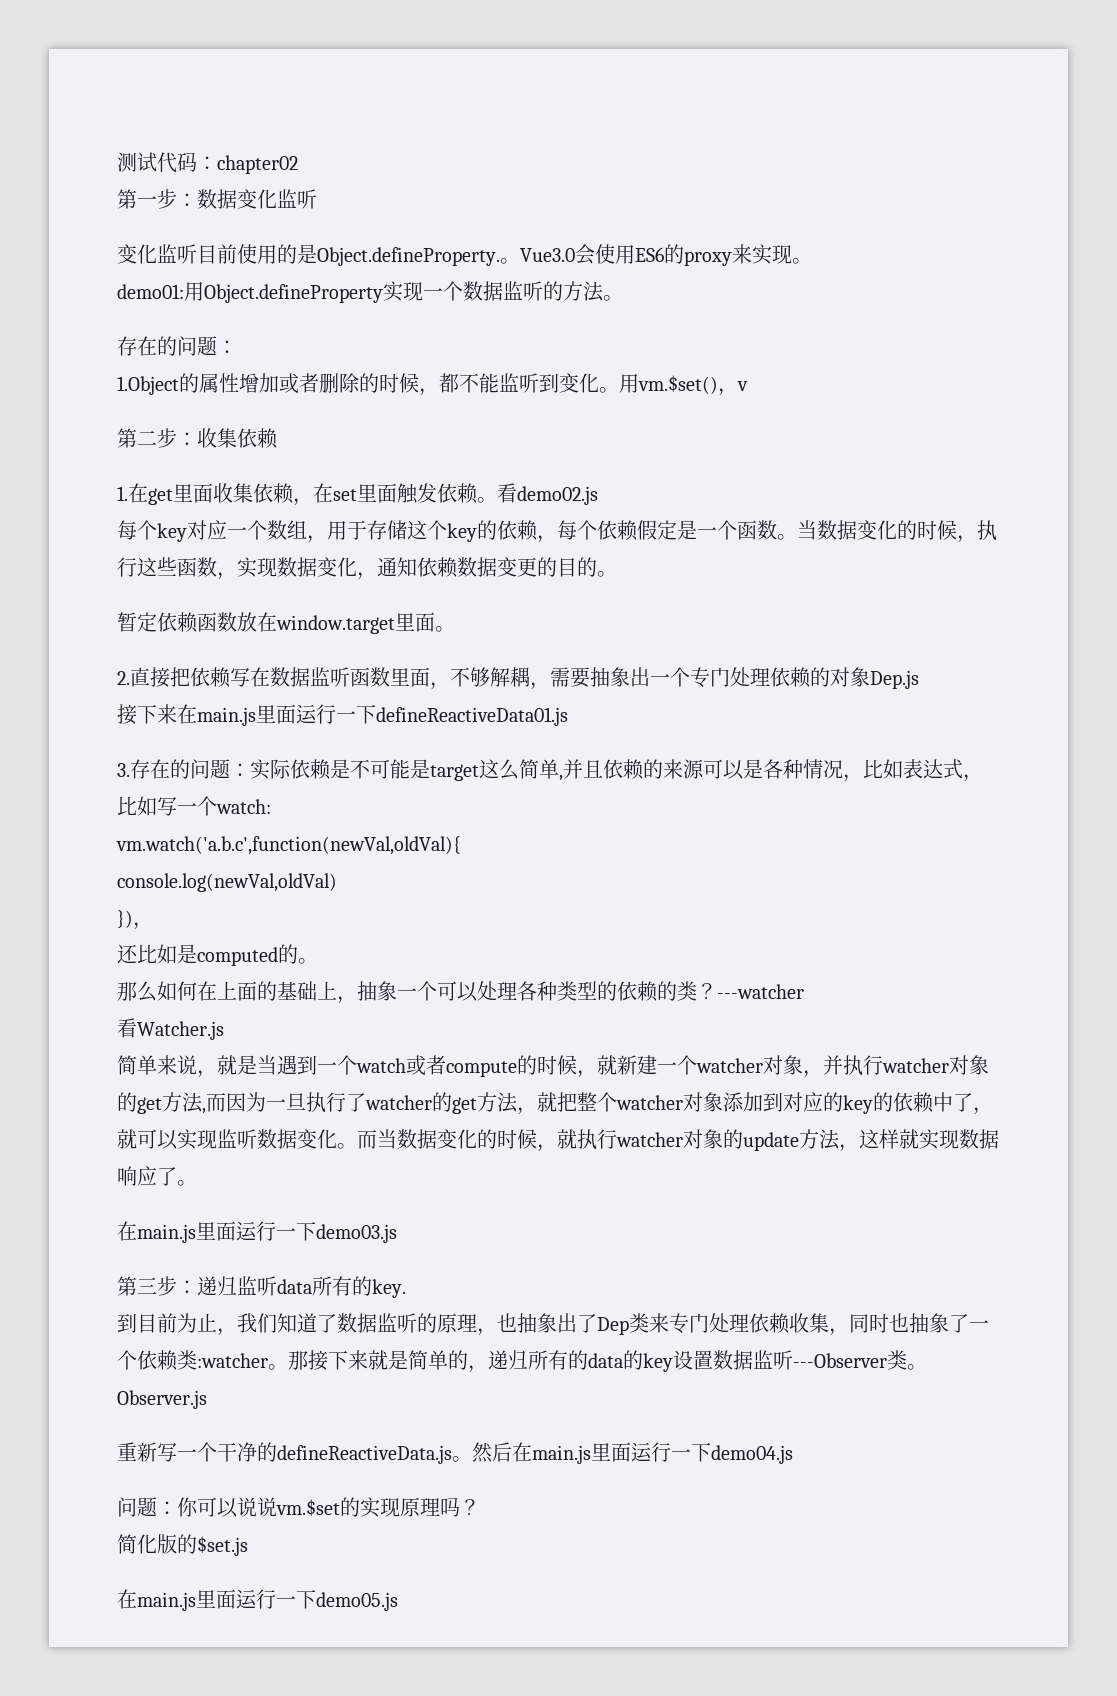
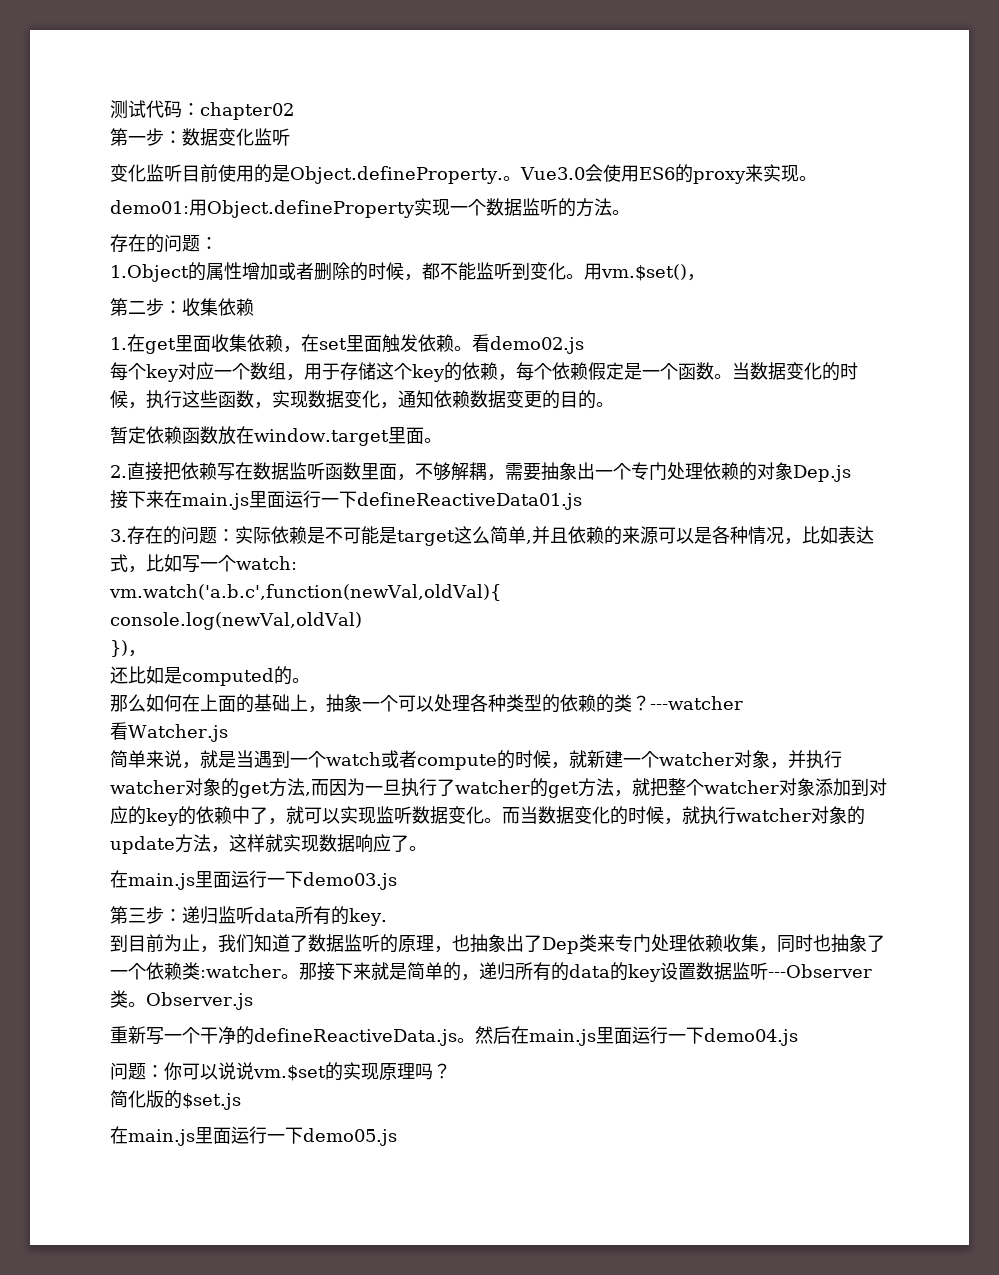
- 用vm.$set()，v
+ 用vm.$set()，

